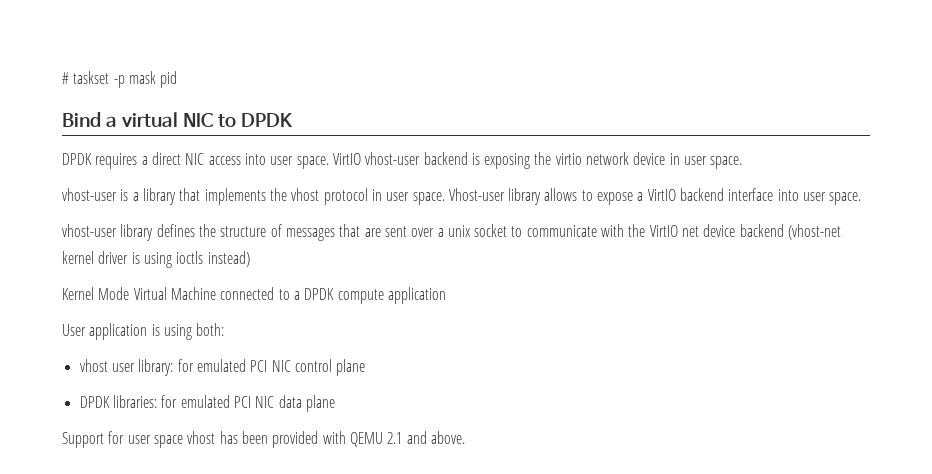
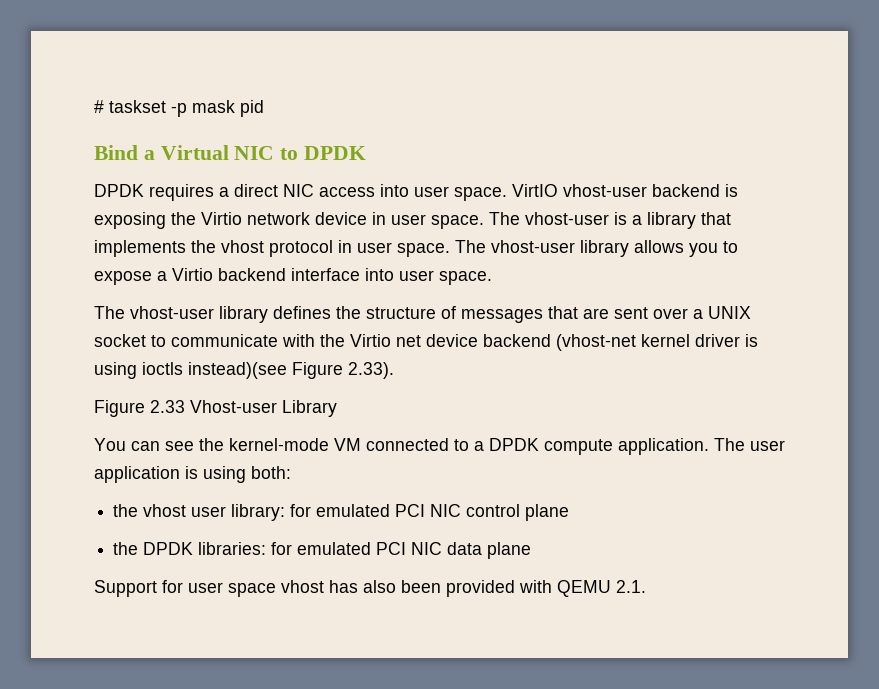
- Bind a virtual NIC to DPDK
+ Bind a Virtual NIC to DPDK
- VirtIO vhost-user backend is exposing the virtio network device in user space.
- vhost-user is a library that implements the vhost protocol in user space.
+ VirtIO vhost-user backend is exposing the Virtio network device in user space. The vhost-user is a library that implements the vhost protocol in user space.
- Vhost-user library allows to expose a VirtIO backend interface into user space.
+ The vhost-user library allows you to expose a Virtio backend interface into user space.
- vhost-user library defines the structure of messages that are sent over a unix socket to communicate with the VirtIO net device backend (vhost-net kernel driver is using ioctls instead)
- Kernel Mode Virtual Machine connected to a DPDK compute application
- User application is using both:
+ The vhost-user library defines the structure of messages that are sent over a UNIX socket to communicate with the Virtio net device backend (vhost-net kernel driver is using ioctls instead)(see Figure 2.33).
+ Figure 2.33 Vhost-user Library
+ You can see the kernel-mode VM connected to a DPDK compute application. The user application is using both:
- vhost user library: for emulated PCI NIC control plane
+ the vhost user library: for emulated PCI NIC control plane
- DPDK libraries: for emulated PCI NIC data plane
+ the DPDK libraries: for emulated PCI NIC data plane
- Support for user space vhost has been provided with QEMU 2.1 and above.
+ Support for user space vhost has also been provided with QEMU 2.1.

